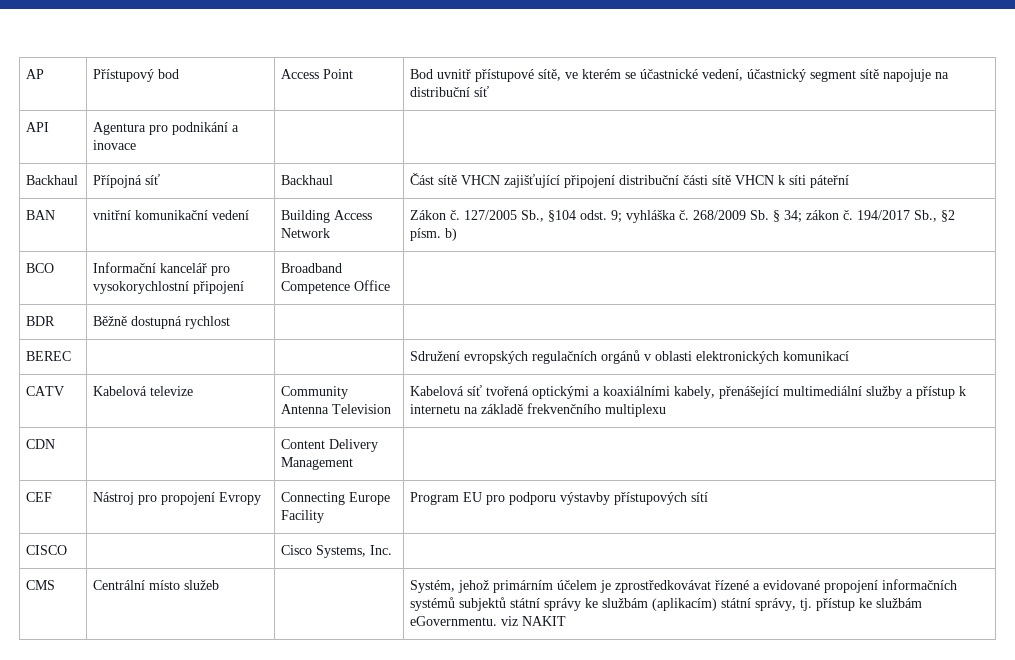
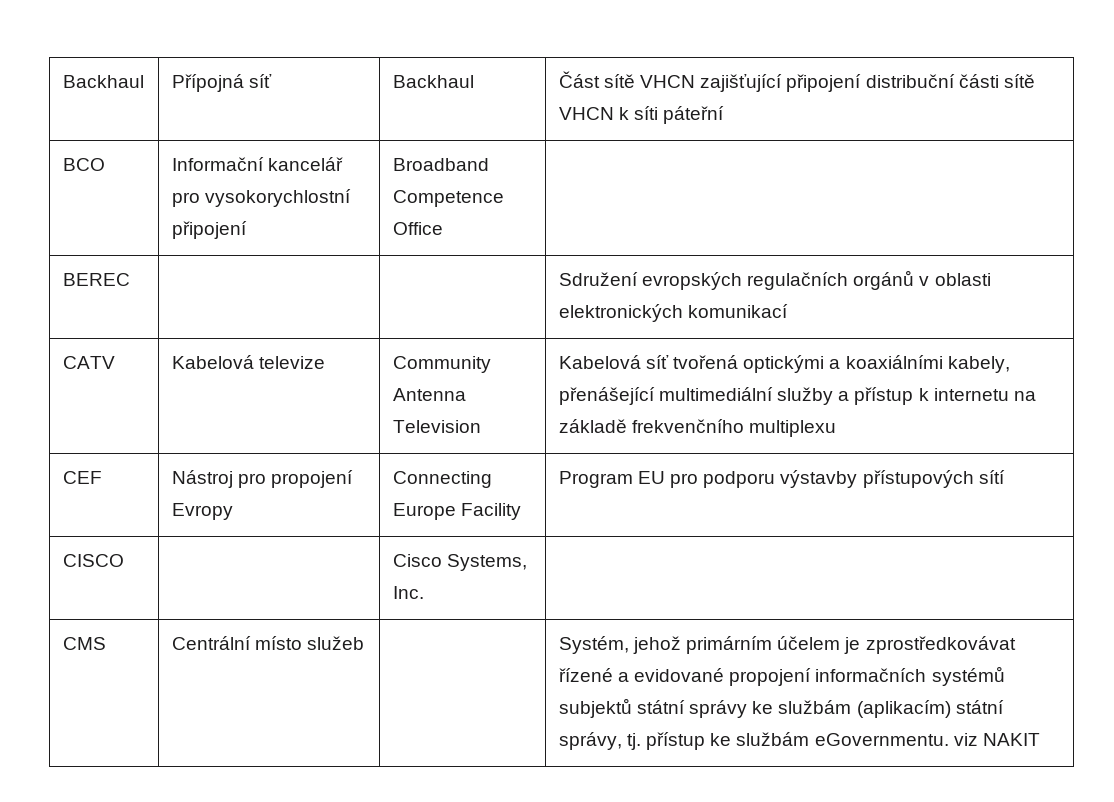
- AP | Přístupový bod | Access Point | Bod uvnitř přístupové sítě, ve kterém se účastnické vedení, účastnický segment sítě napojuje na distribuční síť
- API | Agentura pro podnikání a inovace | |
- BAN | vnitřní komunikační vedení | Building Access Network | Zákon č. 127/2005 Sb., §104 odst. 9; vyhláška č. 268/2009 Sb. § 34; zákon č. 194/2017 Sb., §2 písm. b)
- BDR | Běžně dostupná rychlost | |
- CDN | | Content Delivery Management |

